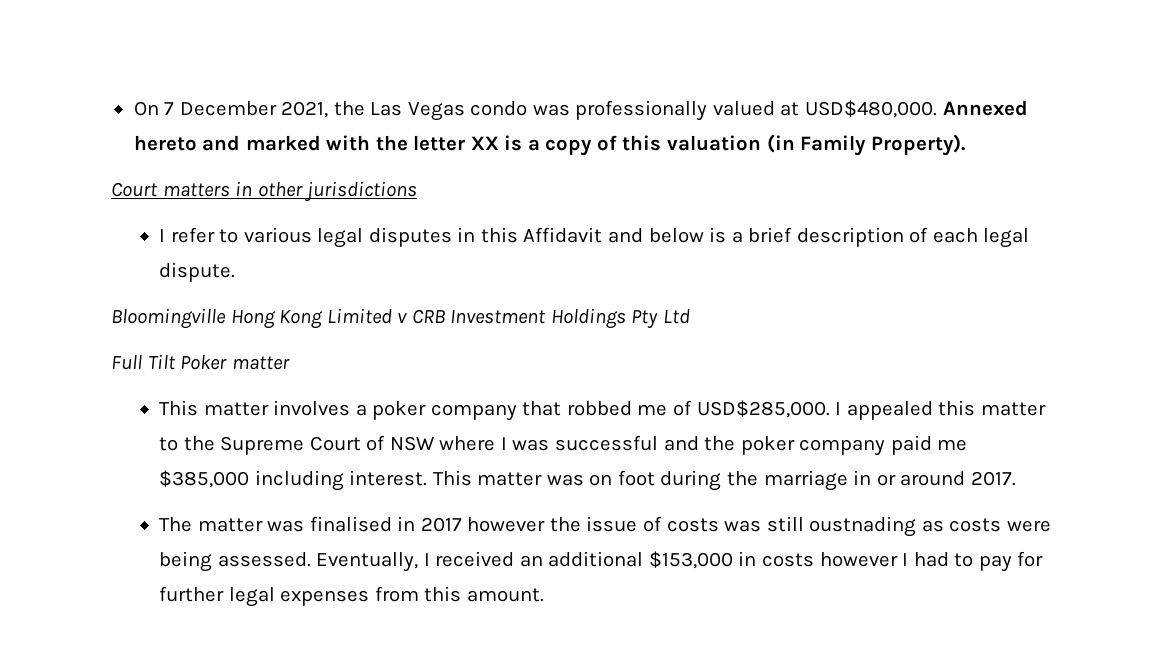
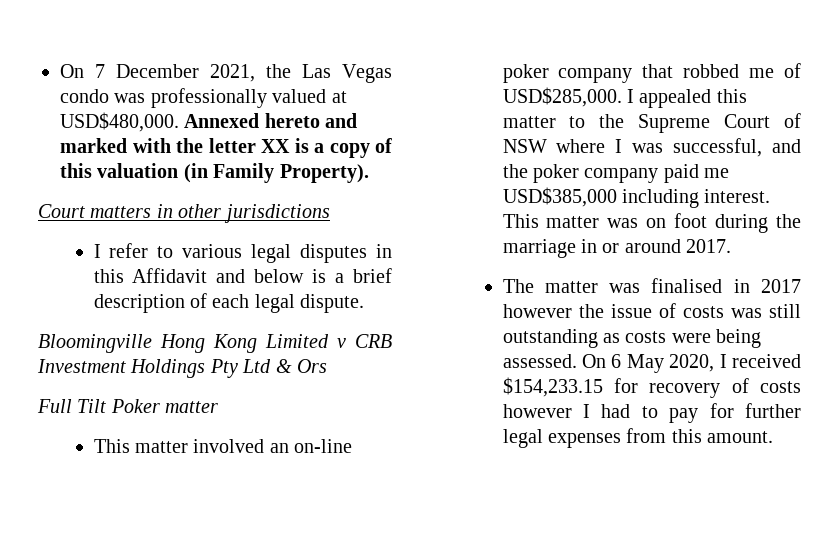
- Bloomingville Hong Kong Limited v CRB Investment Holdings Pty Ltd
+ Bloomingville Hong Kong Limited v CRB Investment Holdings Pty Ltd & Ors
- This matter involves a poker company that robbed me of USD$285,000.
+ This matter involved an on-line poker company that robbed me of USD$285,000.
- I appealed this matter to the Supreme Court of NSW where I was successful and the poker company paid me $385,000 including interest.
+ I appealed this matter to the Supreme Court of NSW where I was successful, and the poker company paid me USD$385,000 including interest.
- The matter was finalised in 2017 however the issue of costs was still oustnading as costs were being assessed.
+ The matter was finalised in 2017 however the issue of costs was still outstanding as costs were being assessed.
- Eventually, I received an additional $153,000 in costs however I had to pay for further legal expenses from this amount.
+ On 6 May 2020, I received $154,233.15 for recovery of costs however I had to pay for further legal expenses from this amount.

